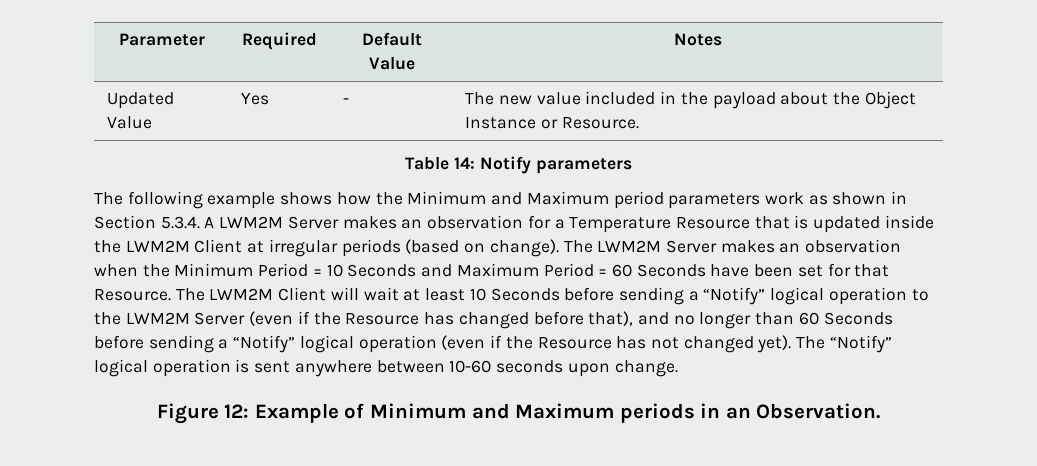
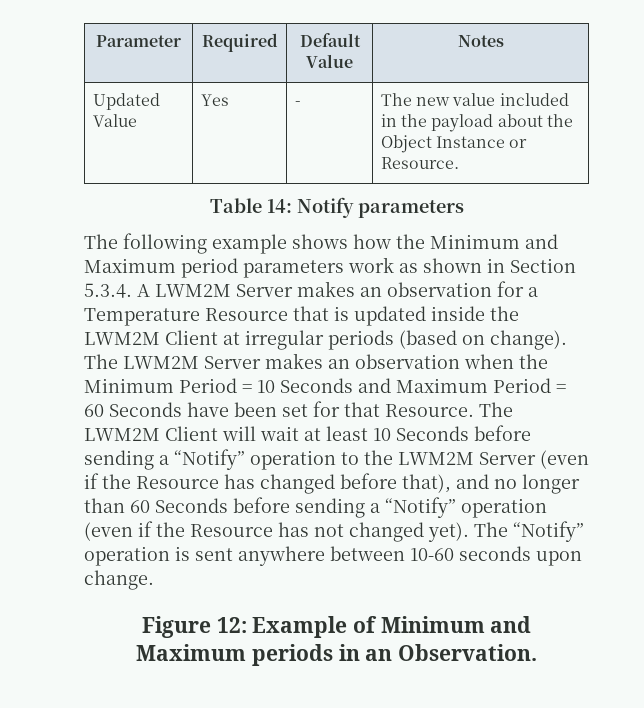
- The LWM2M Client will wait at least 10 Seconds before sending a “Notify” logical operation to the LWM2M Server (even if the Resource has changed before that), and no longer than 60 Seconds before sending a “Notify” logical operation (even if the Resource has not changed yet).
+ The LWM2M Client will wait at least 10 Seconds before sending a “Notify” operation to the LWM2M Server (even if the Resource has changed before that), and no longer than 60 Seconds before sending a “Notify” operation (even if the Resource has not changed yet).
- The “Notify” logical operation is sent anywhere between 10-60 seconds upon change.
+ The “Notify” operation is sent anywhere between 10-60 seconds upon change.

